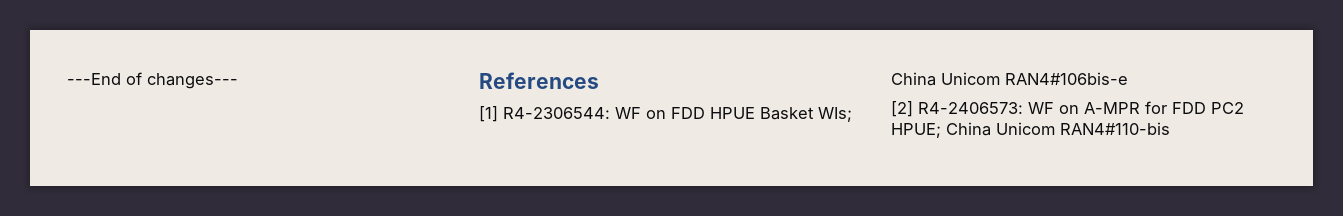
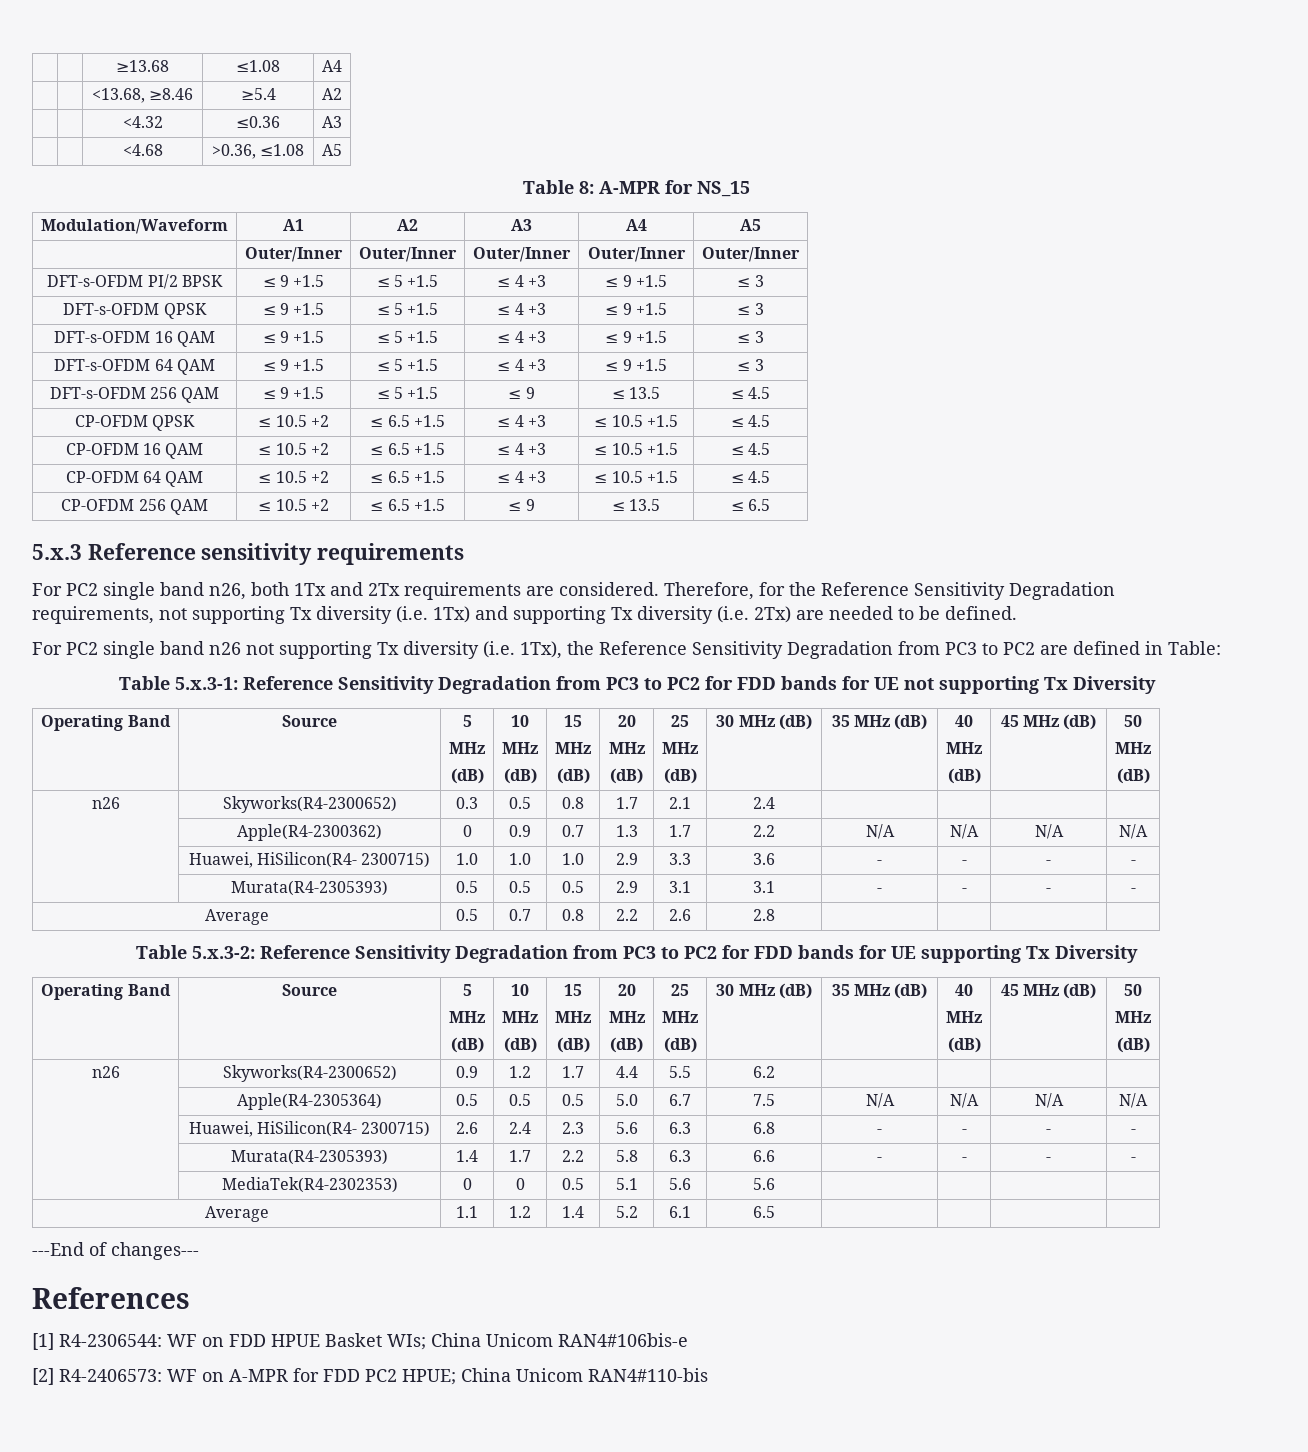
+ | | ≥13.68 | ≤1.08 | A4
+ | | <13.68, ≥8.46 | ≥5.4 | A2
+ | | <4.32 | ≤0.36 | A3
+ | | <4.68 | >0.36, ≤1.08 | A5
+ Table 8: A-MPR for NS_15
+ Modulation/Waveform | A1 | A2 | A3 | A4 | A5
+ | Outer/Inner | Outer/Inner | Outer/Inner | Outer/Inner | Outer/Inner
+ DFT-s-OFDM PI/2 BPSK | ≤ 9 +1.5 | ≤ 5 +1.5 | ≤ 4 +3 | ≤ 9 +1.5 | ≤ 3
+ DFT-s-OFDM QPSK | ≤ 9 +1.5 | ≤ 5 +1.5 | ≤ 4 +3 | ≤ 9 +1.5 | ≤ 3
+ DFT-s-OFDM 16 QAM | ≤ 9 +1.5 | ≤ 5 +1.5 | ≤ 4 +3 | ≤ 9 +1.5 | ≤ 3
+ DFT-s-OFDM 64 QAM | ≤ 9 +1.5 | ≤ 5 +1.5 | ≤ 4 +3 | ≤ 9 +1.5 | ≤ 3
+ DFT-s-OFDM 256 QAM | ≤ 9 +1.5 | ≤ 5 +1.5 | ≤ 9 | ≤ 13.5 | ≤ 4.5
+ CP-OFDM QPSK | ≤ 10.5 +2 | ≤ 6.5 +1.5 | ≤ 4 +3 | ≤ 10.5 +1.5 | ≤ 4.5
+ CP-OFDM 16 QAM | ≤ 10.5 +2 | ≤ 6.5 +1.5 | ≤ 4 +3 | ≤ 10.5 +1.5 | ≤ 4.5
+ CP-OFDM 64 QAM | ≤ 10.5 +2 | ≤ 6.5 +1.5 | ≤ 4 +3 | ≤ 10.5 +1.5 | ≤ 4.5
+ CP-OFDM 256 QAM | ≤ 10.5 +2 | ≤ 6.5 +1.5 | ≤ 9 | ≤ 13.5 | ≤ 6.5
+ 5.x.3 Reference sensitivity requirements
+ For PC2 single band n26, both 1Tx and 2Tx requirements are considered. Therefore, for the Reference Sensitivity Degradation requirements, not supporting Tx diversity (i.e. 1Tx) and supporting Tx diversity (i.e. 2Tx) are needed to be defined.
+ For PC2 single band n26 not supporting Tx diversity (i.e. 1Tx), the Reference Sensitivity Degradation from PC3 to PC2 are defined in Table:
+ Table 5.x.3-1: Reference Sensitivity Degradation from PC3 to PC2 for FDD bands for UE not supporting Tx Diversity
+ Operating Band | Source | 5
+ MHz
+ (dB) | 10
+ MHz
+ (dB) | 15
+ MHz
+ (dB) | 20
+ MHz
+ (dB) | 25
+ MHz
+ (dB) | 30 MHz (dB) | 35 MHz (dB) | 40
+ MHz
+ (dB) | 45 MHz (dB) | 50
+ MHz
+ (dB)
+ n26 | Skyworks(R4-2300652) | 0.3 | 0.5 | 0.8 | 1.7 | 2.1 | 2.4 | | | |
+ | Apple(R4-2300362) | 0 | 0.9 | 0.7 | 1.3 | 1.7 | 2.2 | N/A | N/A | N/A | N/A
+ | Huawei, HiSilicon(R4- 2300715) | 1.0 | 1.0 | 1.0 | 2.9 | 3.3 | 3.6 | - | - | - | -
+ | Murata(R4-2305393) | 0.5 | 0.5 | 0.5 | 2.9 | 3.1 | 3.1 | - | - | - | -
+ Average | 0.5 | 0.7 | 0.8 | 2.2 | 2.6 | 2.8 | | | |
+ Table 5.x.3-2: Reference Sensitivity Degradation from PC3 to PC2 for FDD bands for UE supporting Tx Diversity
+ Operating Band | Source | 5
+ MHz
+ (dB) | 10
+ MHz
+ (dB) | 15
+ MHz
+ (dB) | 20
+ MHz
+ (dB) | 25
+ MHz
+ (dB) | 30 MHz (dB) | 35 MHz (dB) | 40
+ MHz
+ (dB) | 45 MHz (dB) | 50
+ MHz
+ (dB)
+ n26 | Skyworks(R4-2300652) | 0.9 | 1.2 | 1.7 | 4.4 | 5.5 | 6.2 | | | |
+ | Apple(R4-2305364) | 0.5 | 0.5 | 0.5 | 5.0 | 6.7 | 7.5 | N/A | N/A | N/A | N/A
+ | Huawei, HiSilicon(R4- 2300715) | 2.6 | 2.4 | 2.3 | 5.6 | 6.3 | 6.8 | - | - | - | -
+ | Murata(R4-2305393) | 1.4 | 1.7 | 2.2 | 5.8 | 6.3 | 6.6 | - | - | - | -
+ | MediaTek(R4-2302353) | 0 | 0 | 0.5 | 5.1 | 5.6 | 5.6 | | | |
+ Average | 1.1 | 1.2 | 1.4 | 5.2 | 6.1 | 6.5 | | | |

